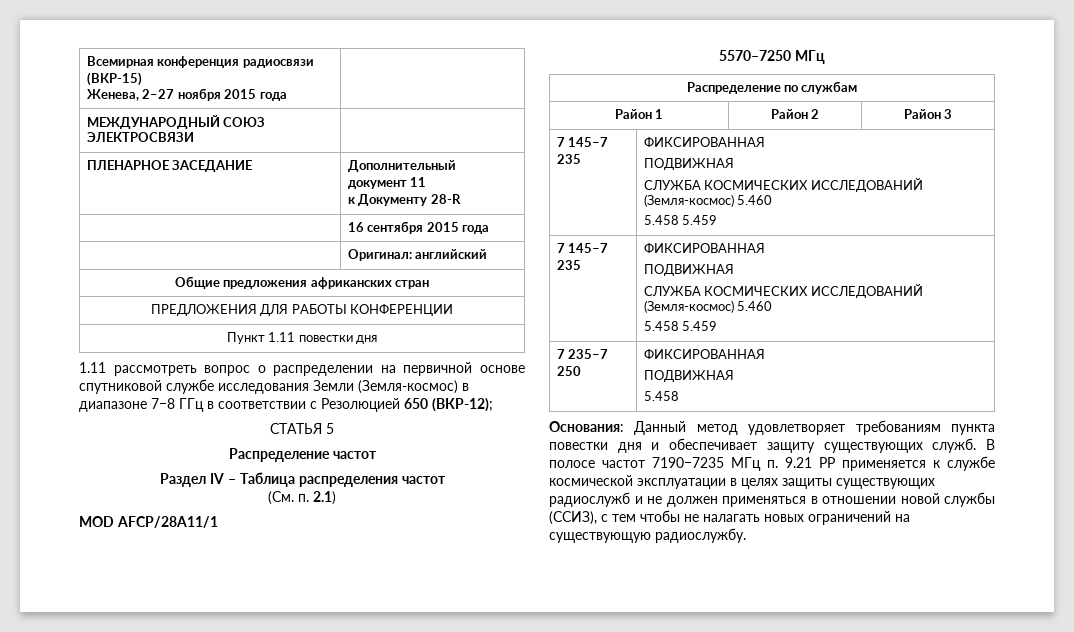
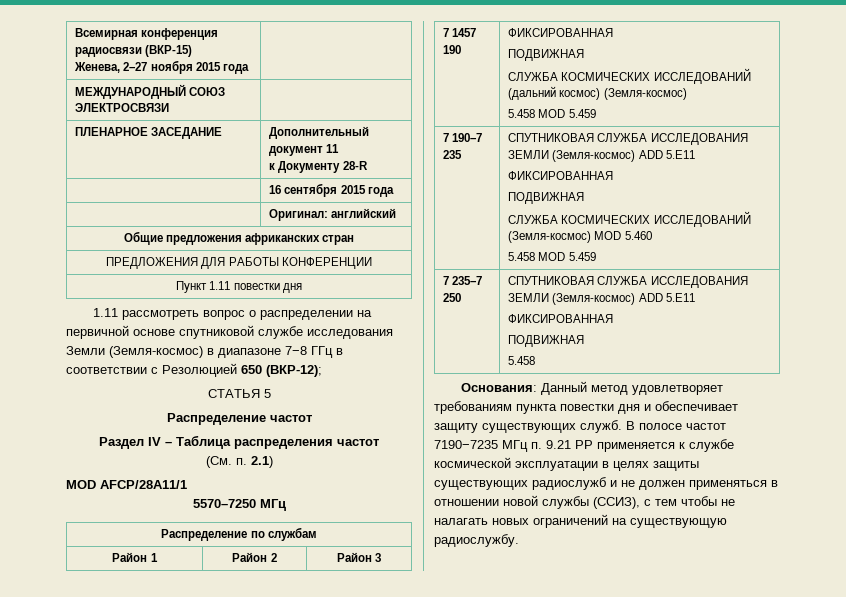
  Район 1 | Район 2 | Район 3
- 7 145–7 235 | ФИКСИРОВАННАЯ
+ 7 1457 190 | ФИКСИРОВАННАЯ
  ПОДВИЖНАЯ
- СЛУЖБА КОСМИЧЕСКИХ ИССЛЕДОВАНИЙ (Земля-космос) 5.460
- 5.458 5.459
- 7 145–7 235 | ФИКСИРОВАННАЯ
+ СЛУЖБА КОСМИЧЕСКИХ ИССЛЕДОВАНИЙ (дальний космос) (Земля-космос)
+ 5.458 MOD 5.459
+ 7 190–7 235 | СПУТНИКОВАЯ СЛУЖБА ИССЛЕДОВАНИЯ ЗЕМЛИ (Земля-космос) ADD 5.E11
+ ФИКСИРОВАННАЯ
  ПОДВИЖНАЯ
- СЛУЖБА КОСМИЧЕСКИХ ИССЛЕДОВАНИЙ (Земля-космос) 5.460
- 5.458 5.459
+ СЛУЖБА КОСМИЧЕСКИХ ИССЛЕДОВАНИЙ (Земля-космос) MOD 5.460
+ 5.458 MOD 5.459
- 7 235–7 250 | ФИКСИРОВАННАЯ
+ 7 235–7 250 | СПУТНИКОВАЯ СЛУЖБА ИССЛЕДОВАНИЯ ЗЕМЛИ (Земля-космос) ADD 5.E11
+ ФИКСИРОВАННАЯ

